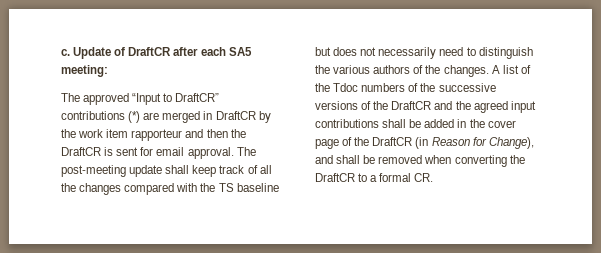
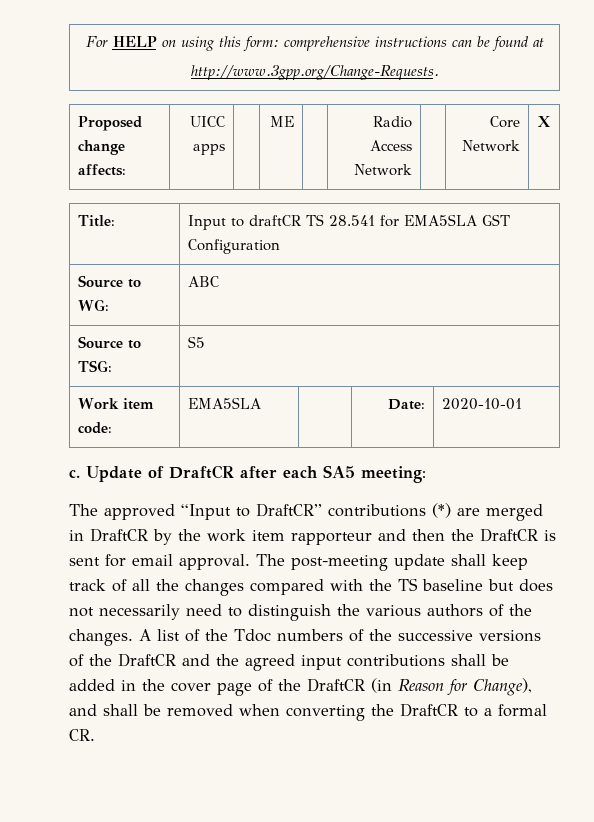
+ For HELP on using this form: comprehensive instructions can be found at
+ http://www.3gpp.org/Change-Requests.
+ Proposed change affects: | UICC apps | | ME | | Radio Access Network | | Core Network | X
+ Title: | Input to draftCR TS 28.541 for EMA5SLA GST Configuration
+ Source to WG: | ABC
+ Source to TSG: | S5
+ Work item code: | EMA5SLA | | Date: | 2020-10-01

